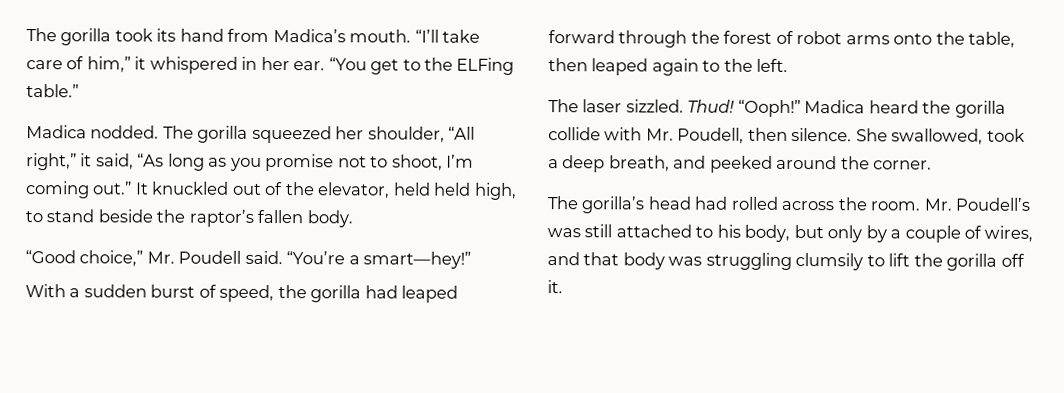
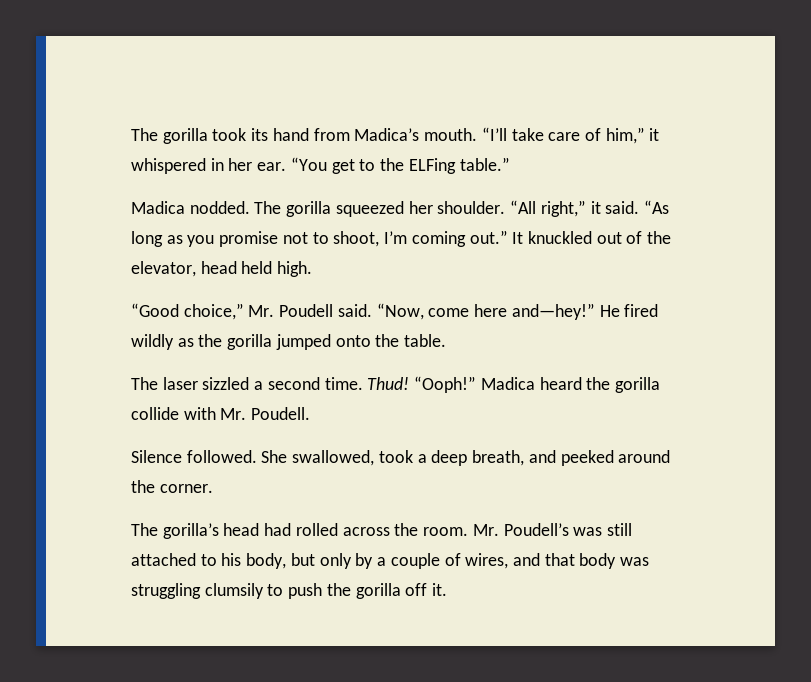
- The gorilla squeezed her shoulder, “All right,” it said, “As long as you promise not to shoot, I’m coming out.”
+ The gorilla squeezed her shoulder. “All right,” it said. “As long as you promise not to shoot, I’m coming out.”
- It knuckled out of the elevator, held held high, to stand beside the raptor’s fallen body.
+ It knuckled out of the elevator, head held high.
- “You’re a smart—hey!”
- With a sudden burst of speed, the gorilla had leaped forward through the forest of robot arms onto the table, then leaped again to the left.
- The laser sizzled.
+ “Now, come here and—hey!” He fired wildly as the gorilla jumped onto the table.
+ The laser sizzled a second time.
- Madica heard the gorilla collide with Mr. Poudell, then silence.
+ Madica heard the gorilla collide with Mr. Poudell.
+ Silence followed.
- Mr. Poudell’s was still attached to his body, but only by a couple of wires, and that body was struggling clumsily to lift the gorilla off it.
+ Mr. Poudell’s was still attached to his body, but only by a couple of wires, and that body was struggling clumsily to push the gorilla off it.

